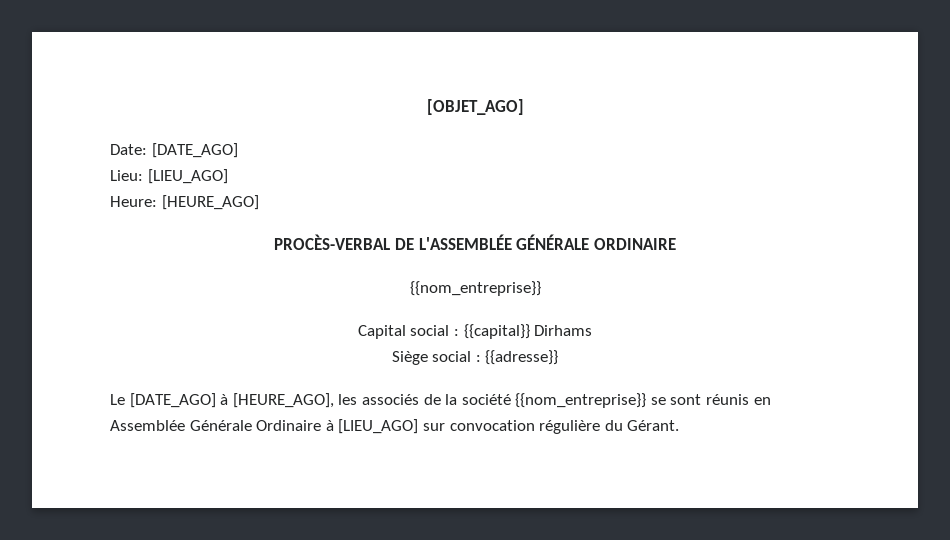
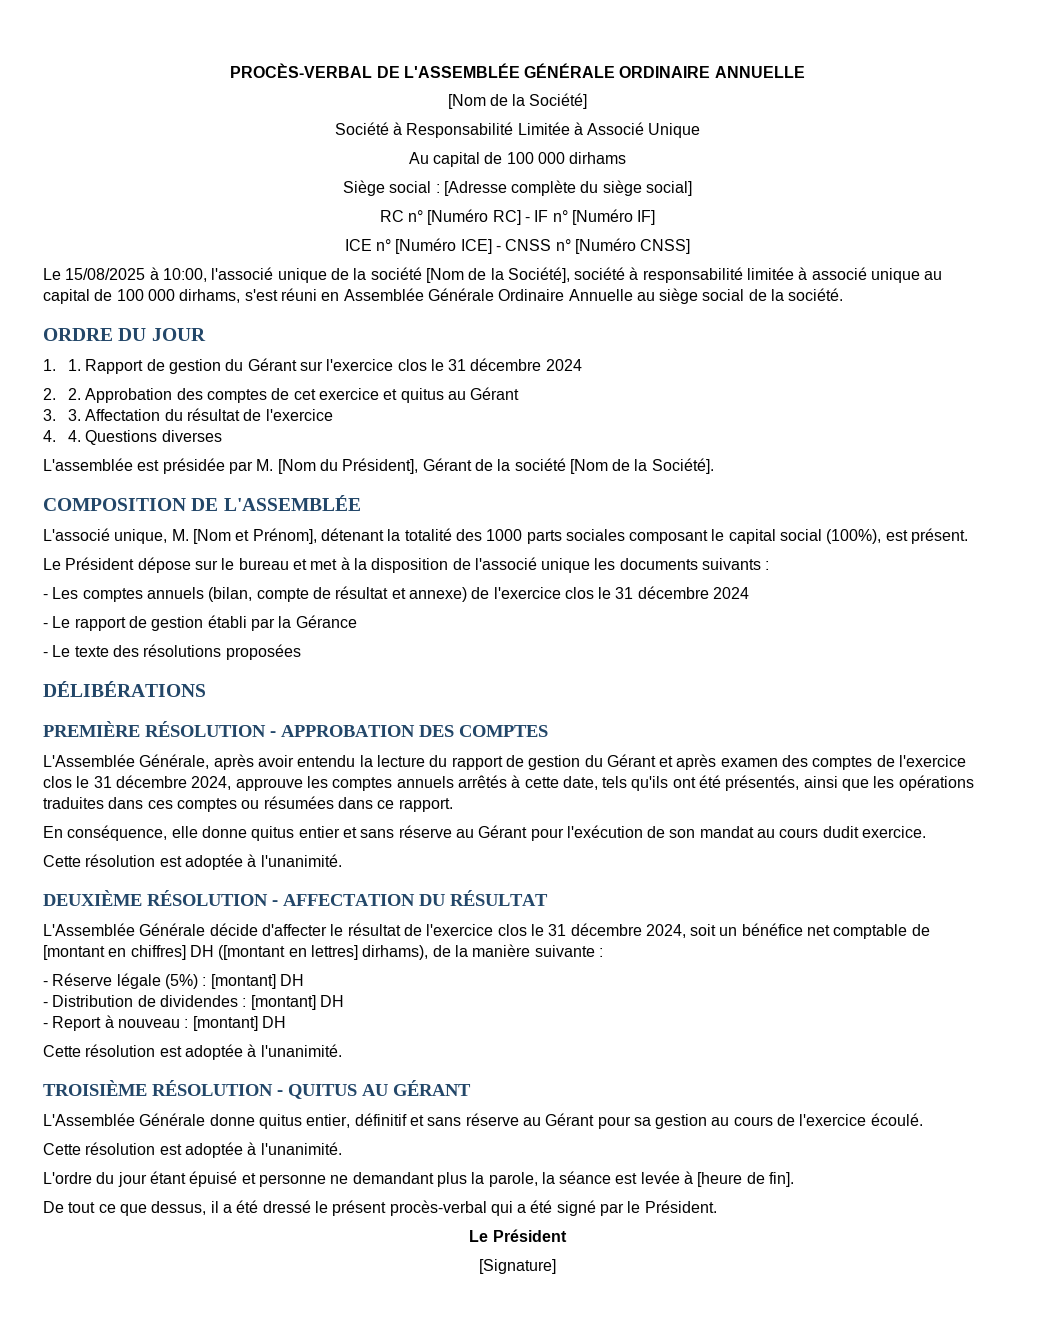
- [OBJET_AGO]
- Date: [DATE_AGO]
- Lieu: [LIEU_AGO]
- Heure: [HEURE_AGO]
- PROCÈS-VERBAL DE L'ASSEMBLÉE GÉNÉRALE ORDINAIRE
- {{nom_entreprise}}
- Capital social : {{capital}} Dirhams
- Siège social : {{adresse}}
- Le [DATE_AGO] à [HEURE_AGO], les associés de la société {{nom_entreprise}} se sont réunis en Assemblée Générale Ordinaire à [LIEU_AGO] sur convocation régulière du Gérant.
+ PROCÈS-VERBAL DE L'ASSEMBLÉE GÉNÉRALE ORDINAIRE ANNUELLE
+ [Nom de la Société]
+ Société à Responsabilité Limitée à Associé Unique
+ Au capital de 100 000 dirhams
+ Siège social : [Adresse complète du siège social]
+ RC n° [Numéro RC] - IF n° [Numéro IF]
+ ICE n° [Numéro ICE] - CNSS n° [Numéro CNSS]
+ Le 15/08/2025 à 10:00, l'associé unique de la société [Nom de la Société], société à responsabilité limitée à associé unique au capital de 100 000 dirhams, s'est réuni en Assemblée Générale Ordinaire Annuelle au siège social de la société.
+ ORDRE DU JOUR
+ 1. 1. Rapport de gestion du Gérant sur l'exercice clos le 31 décembre 2024
+ 2. 2. Approbation des comptes de cet exercice et quitus au Gérant
+ 3. 3. Affectation du résultat de l'exercice
+ 4. 4. Questions diverses
+ L'assemblée est présidée par M. [Nom du Président], Gérant de la société [Nom de la Société].
+ COMPOSITION DE L'ASSEMBLÉE
+ L'associé unique, M. [Nom et Prénom], détenant la totalité des 1000 parts sociales composant le capital social (100%), est présent.
+ Le Président dépose sur le bureau et met à la disposition de l'associé unique les documents suivants :
+ - Les comptes annuels (bilan, compte de résultat et annexe) de l'exercice clos le 31 décembre 2024
+ - Le rapport de gestion établi par la Gérance
+ - Le texte des résolutions proposées
+ DÉLIBÉRATIONS
+ PREMIÈRE RÉSOLUTION - APPROBATION DES COMPTES
+ L'Assemblée Générale, après avoir entendu la lecture du rapport de gestion du Gérant et après examen des comptes de l'exercice clos le 31 décembre 2024, approuve les comptes annuels arrêtés à cette date, tels qu'ils ont été présentés, ainsi que les opérations traduites dans ces comptes ou résumées dans ce rapport.
+ En conséquence, elle donne quitus entier et sans réserve au Gérant pour l'exécution de son mandat au cours dudit exercice.
+ Cette résolution est adoptée à l'unanimité.
+ DEUXIÈME RÉSOLUTION - AFFECTATION DU RÉSULTAT
+ L'Assemblée Générale décide d'affecter le résultat de l'exercice clos le 31 décembre 2024, soit un bénéfice net comptable de [montant en chiffres] DH ([montant en lettres] dirhams), de la manière suivante :
+ - Réserve légale (5%) : [montant] DH
+ - Distribution de dividendes : [montant] DH
+ - Report à nouveau : [montant] DH
+ Cette résolution est adoptée à l'unanimité.
+ TROISIÈME RÉSOLUTION - QUITUS AU GÉRANT
+ L'Assemblée Générale donne quitus entier, définitif et sans réserve au Gérant pour sa gestion au cours de l'exercice écoulé.
+ Cette résolution est adoptée à l'unanimité.
+ L'ordre du jour étant épuisé et personne ne demandant plus la parole, la séance est levée à [heure de fin].
+ De tout ce que dessus, il a été dressé le présent procès-verbal qui a été signé par le Président.
+ Le Président
+ [Signature]

